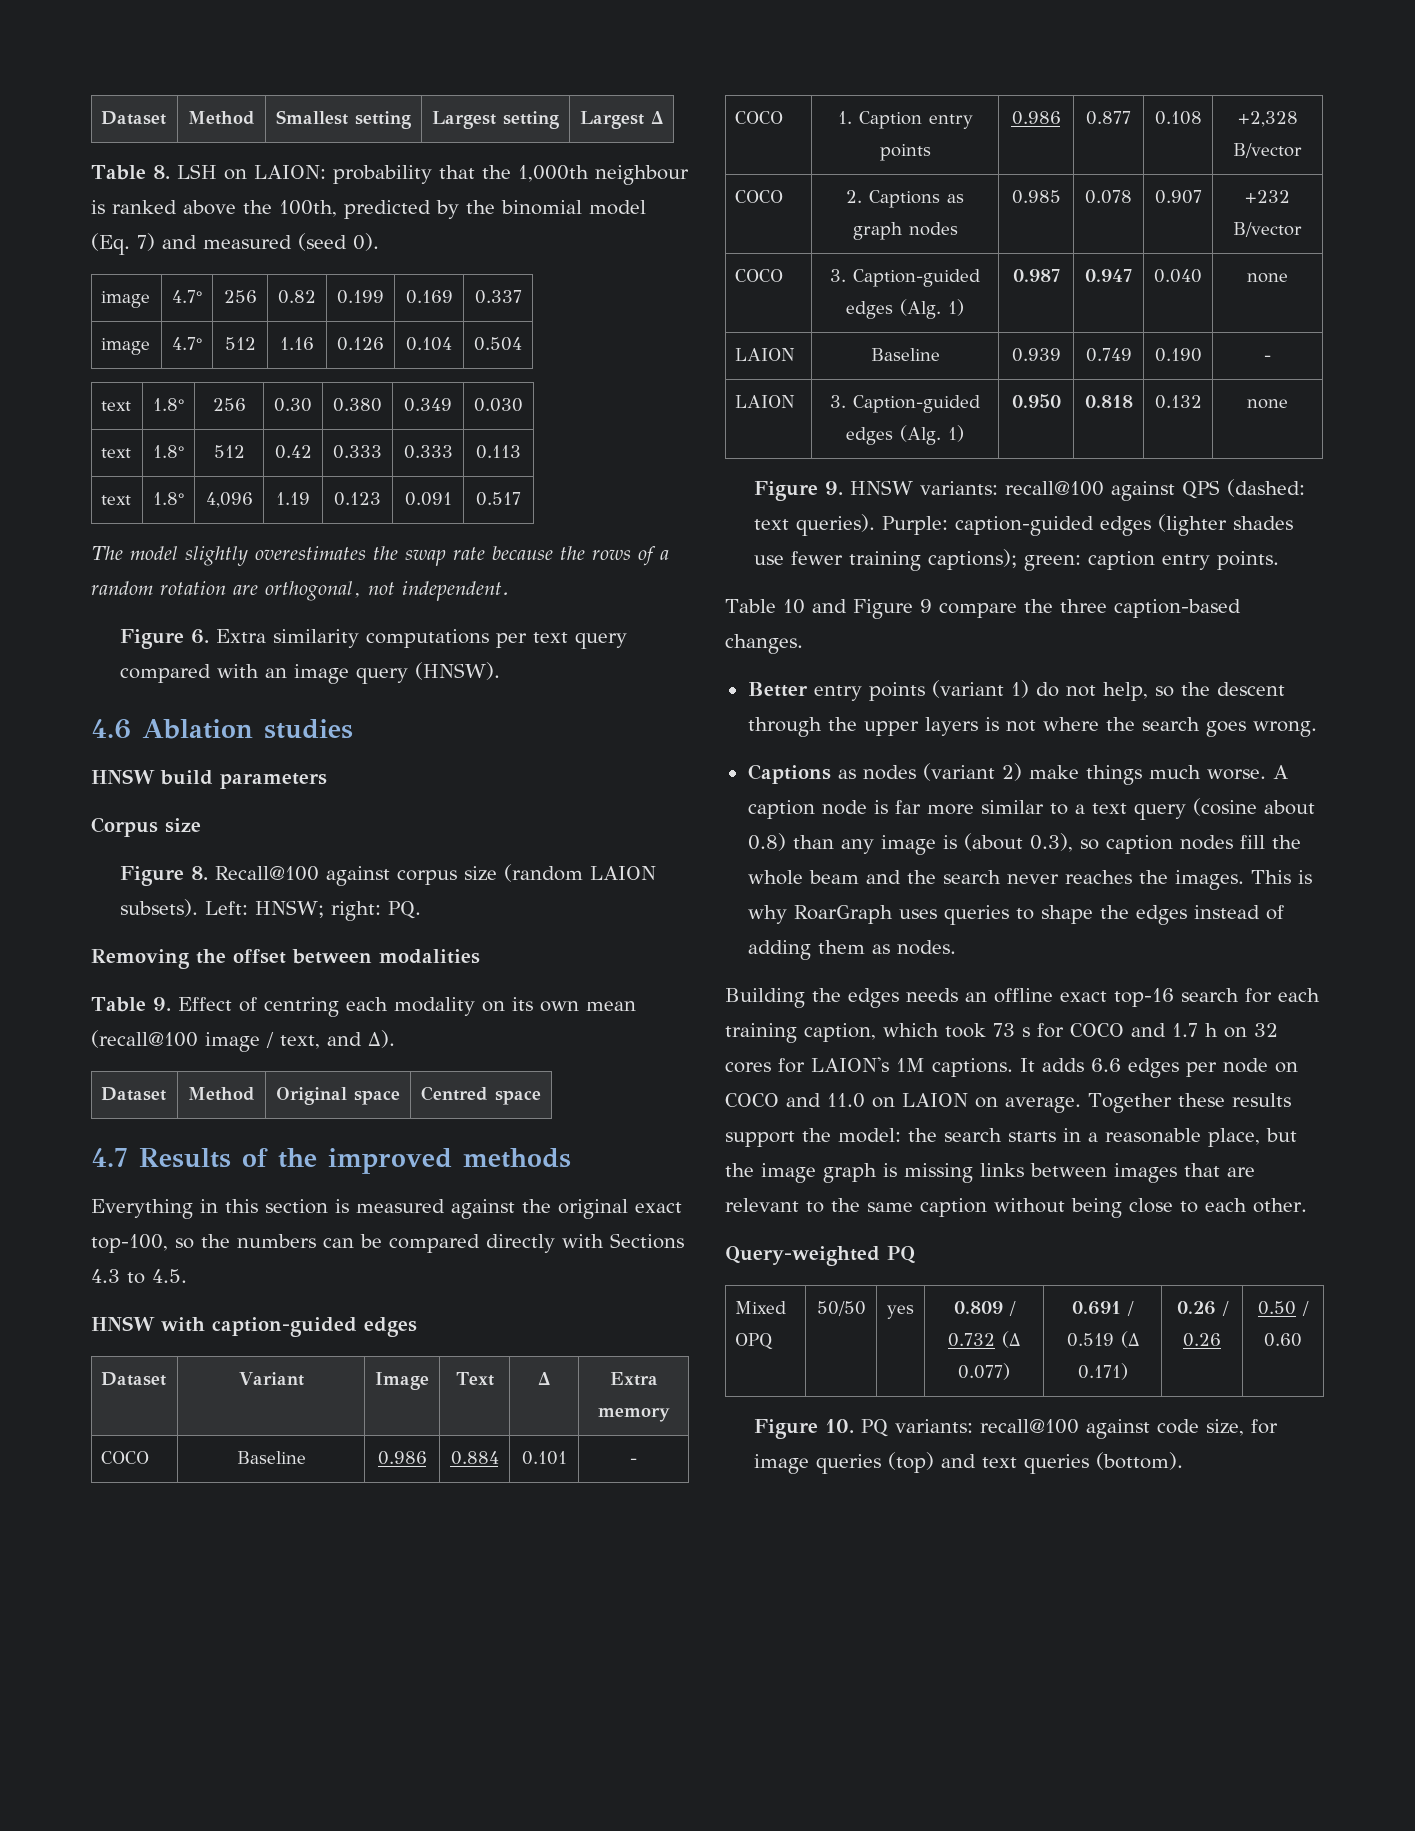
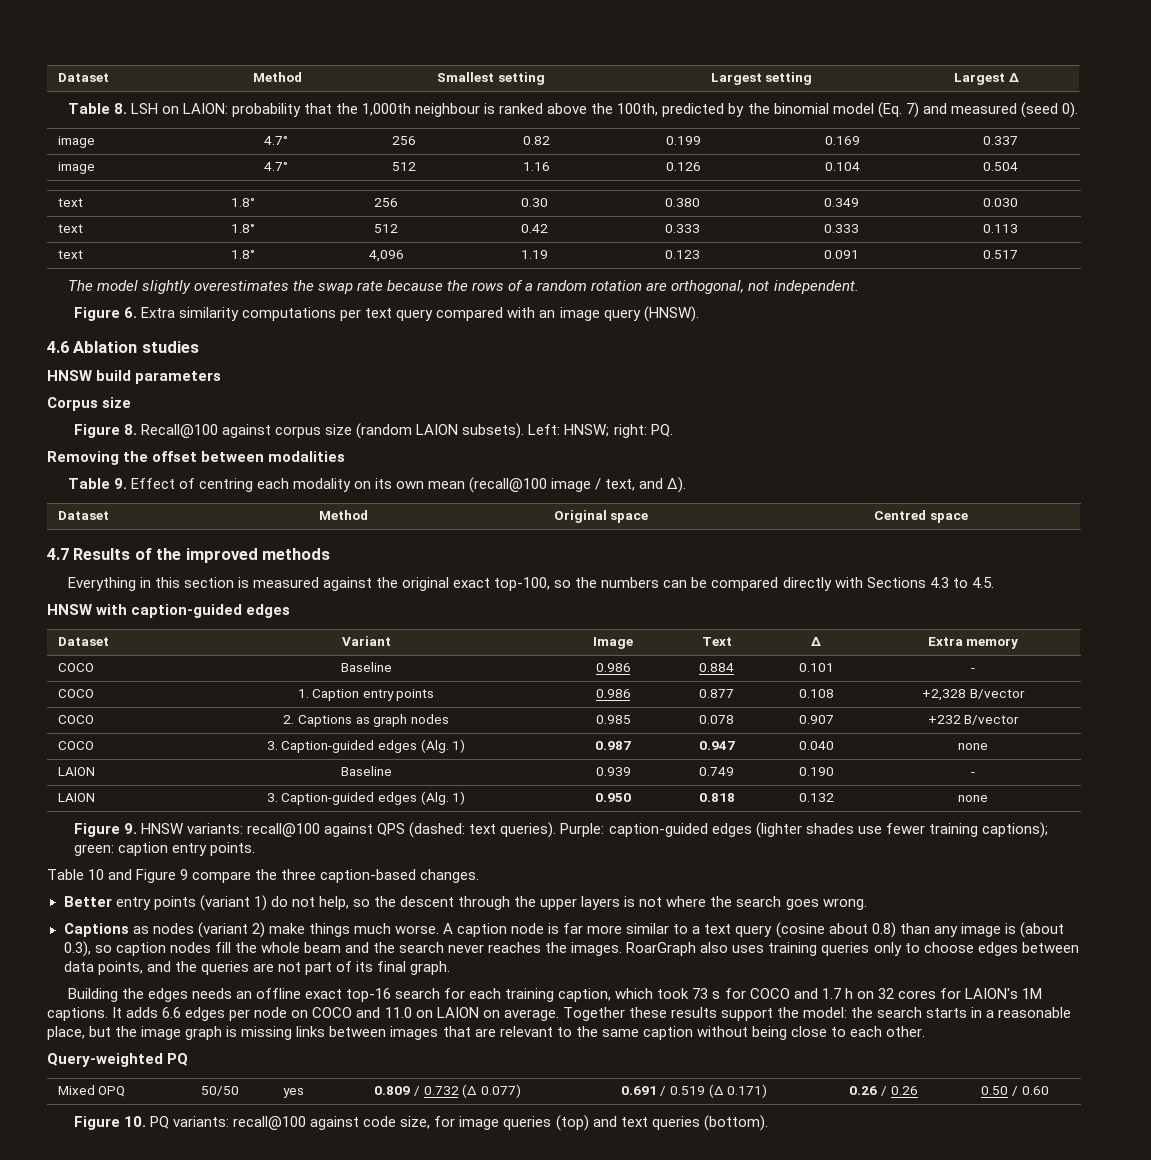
- This is why RoarGraph uses queries to shape the edges instead of adding them as nodes.
+ RoarGraph also uses training queries only to choose edges between data points, and the queries are not part of its final graph.

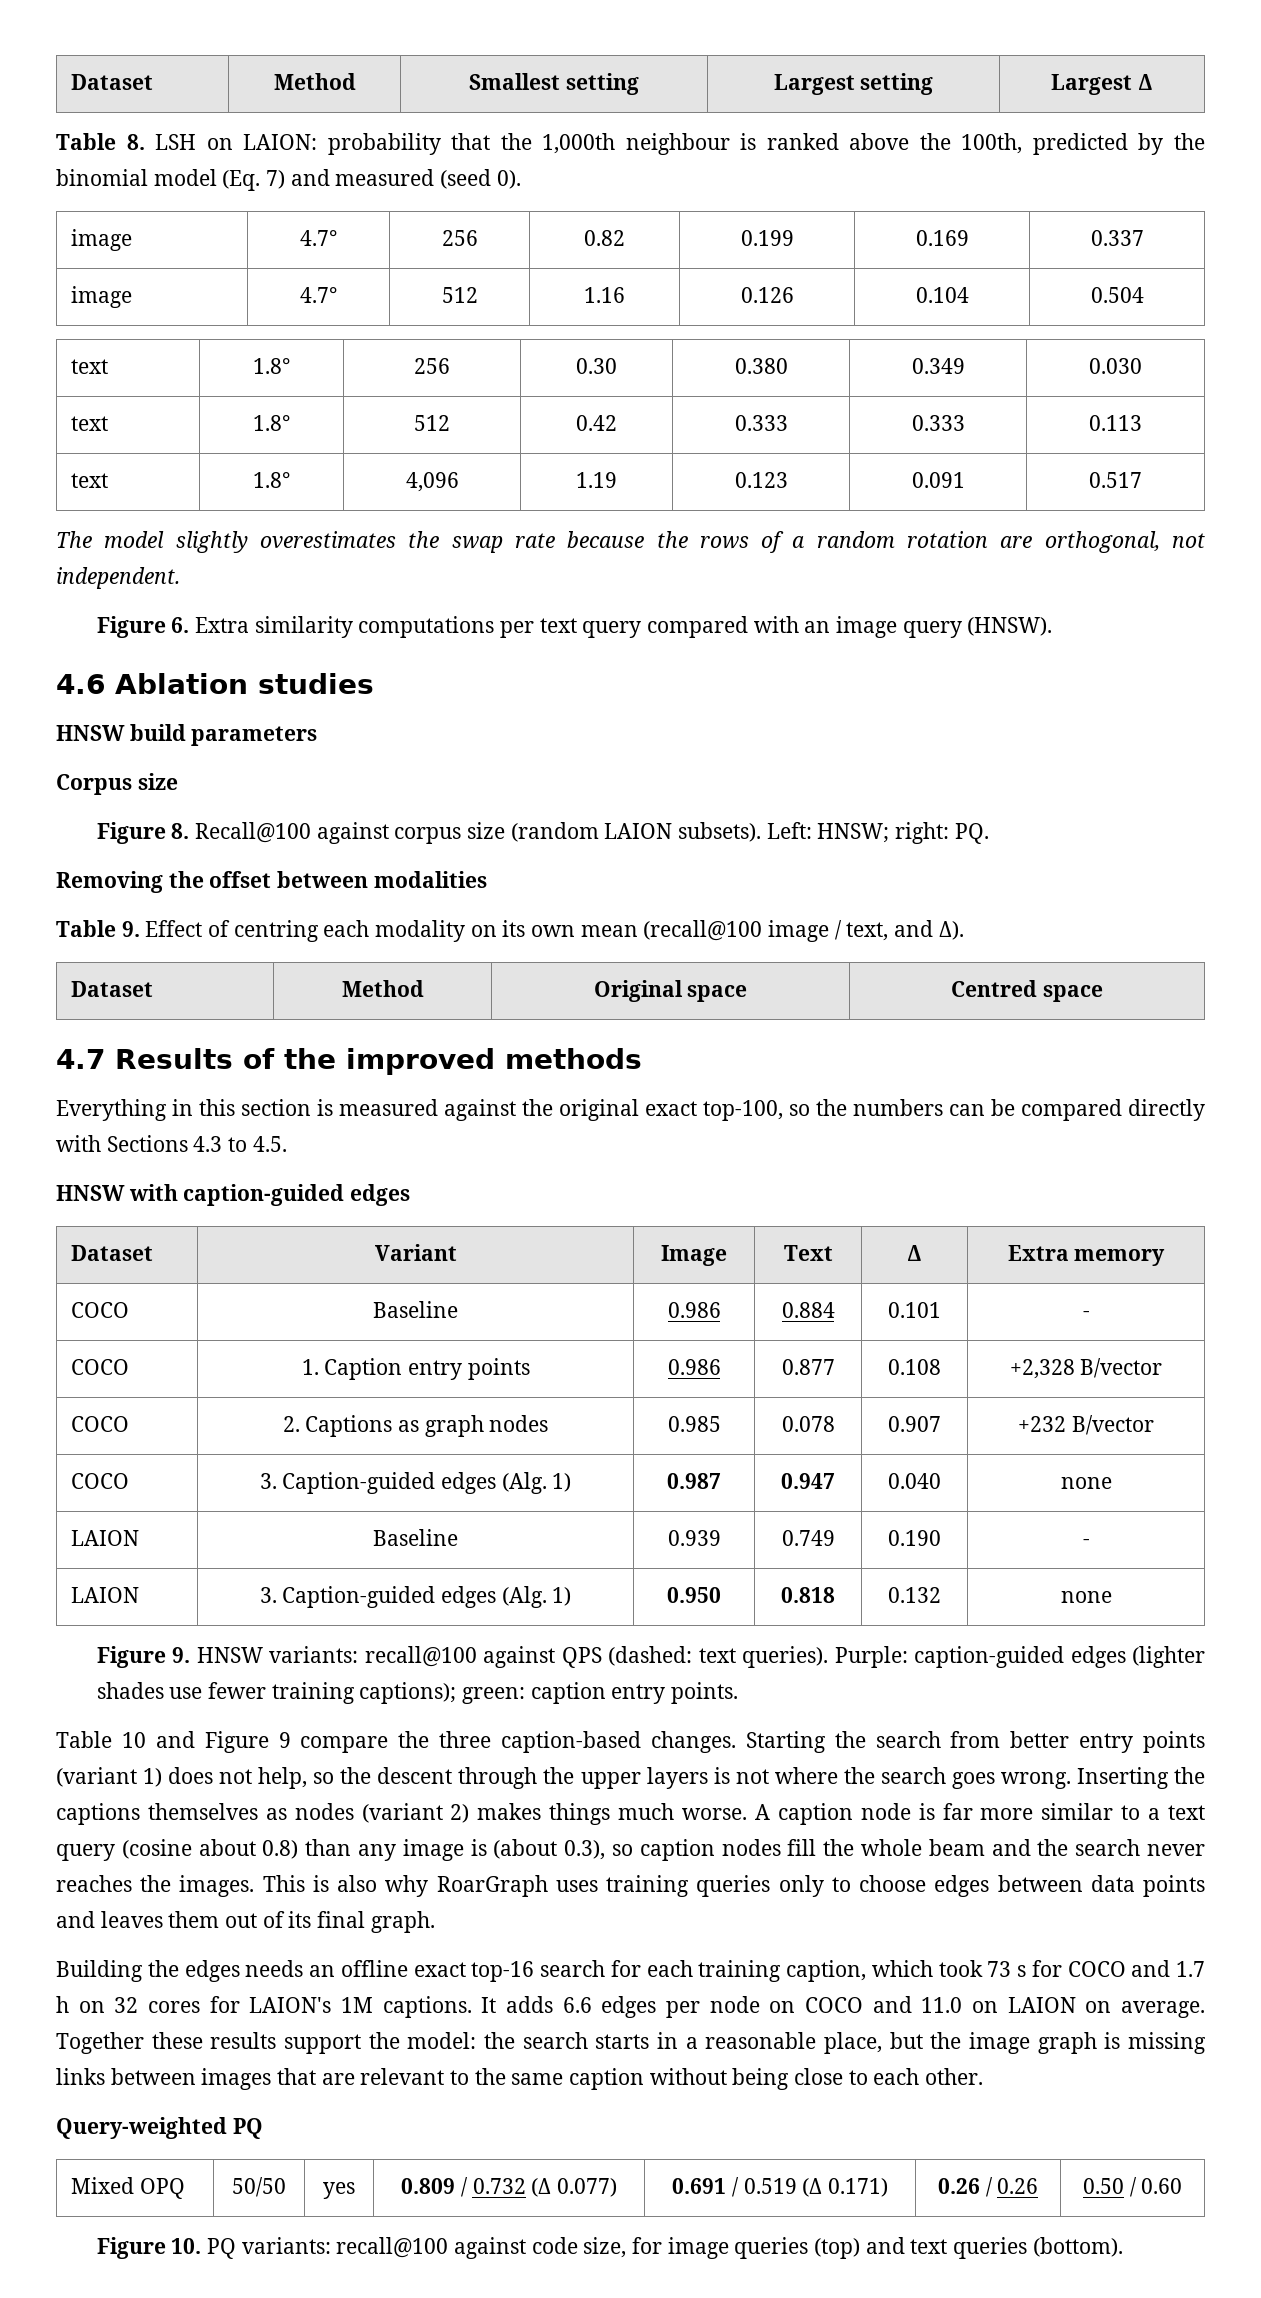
- Table 10 and Figure 9 compare the three caption-based changes.
- Better entry points (variant 1) do not help, so the descent through the upper layers is not where the search goes wrong.
- Captions as nodes (variant 2) make things much worse.
+ Table 10 and Figure 9 compare the three caption-based changes. Starting the search from better entry points (variant 1) does not help, so the descent through the upper layers is not where the search goes wrong. Inserting the captions themselves as nodes (variant 2) makes things much worse.
- RoarGraph also uses training queries only to choose edges between data points, and the queries are not part of its final graph.
+ This is also why RoarGraph uses training queries only to choose edges between data points and leaves them out of its final graph.

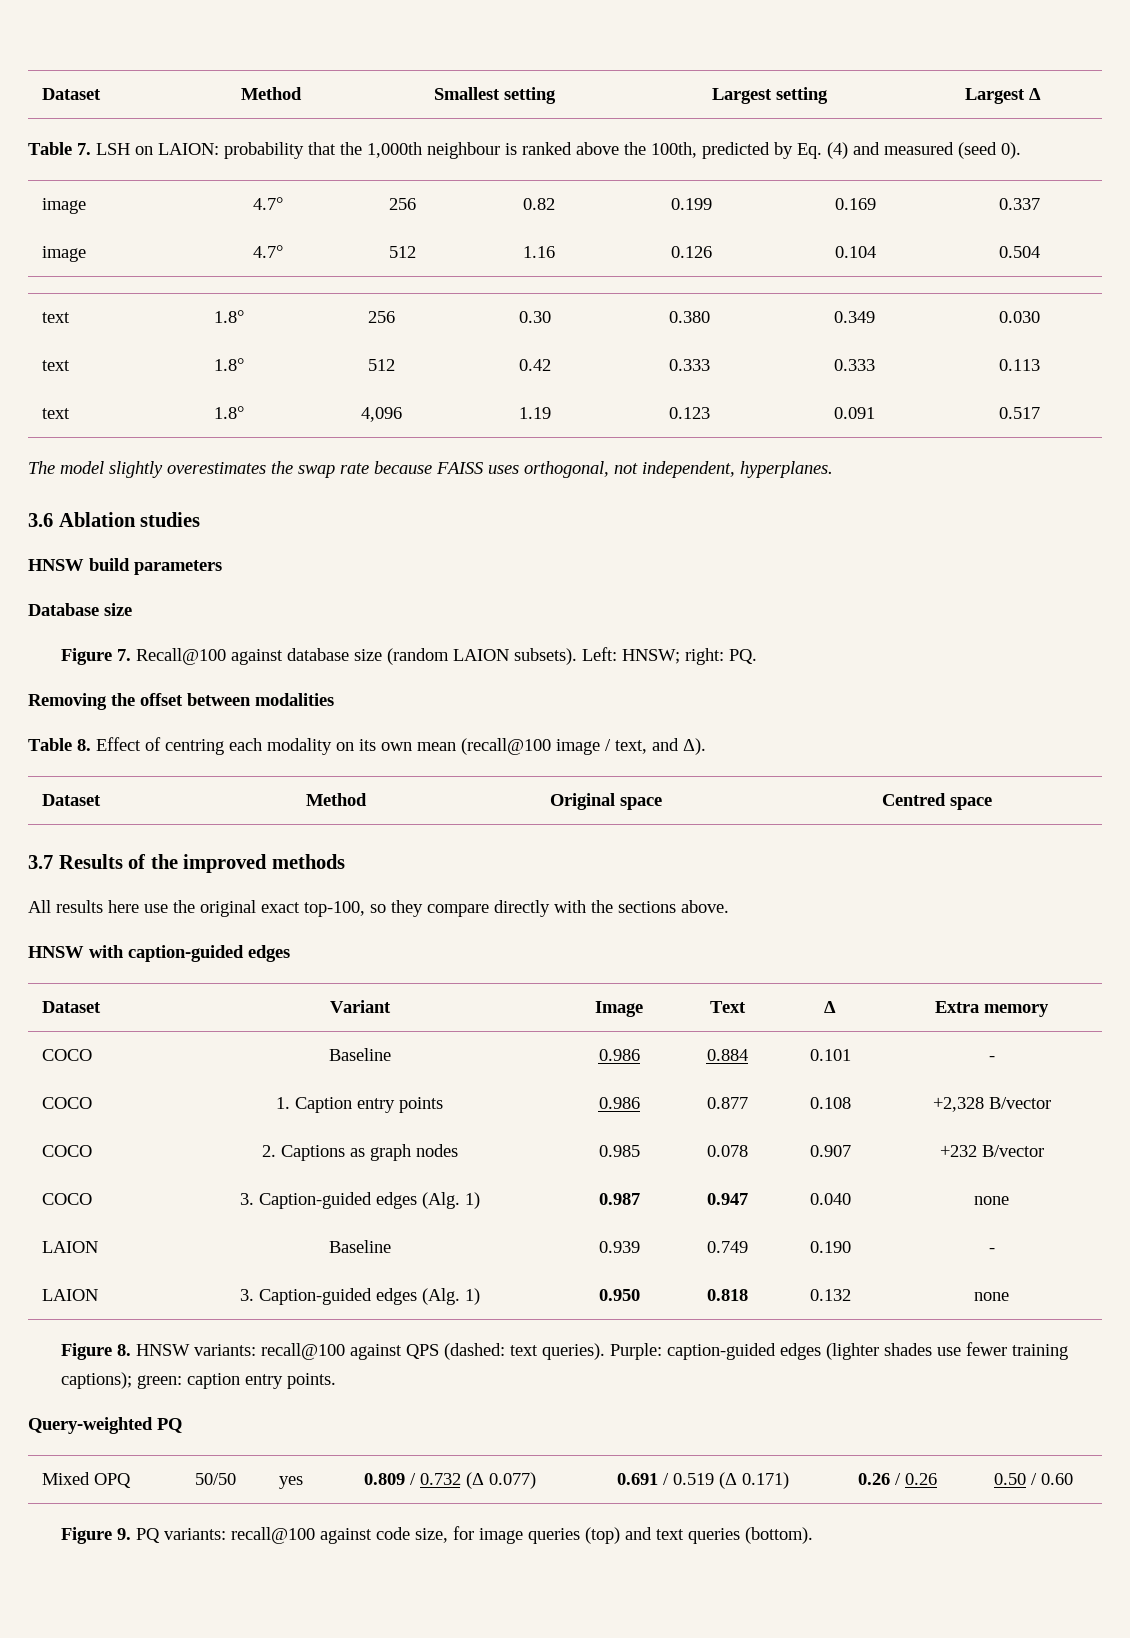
- Table 8. LSH on LAION: probability that the 1,000th neighbour is ranked above the 100th, predicted by the binomial model (Eq. 7) and measured (seed 0).
+ Table 7. LSH on LAION: probability that the 1,000th neighbour is ranked above the 100th, predicted by Eq. (4) and measured (seed 0).
- The model slightly overestimates the swap rate because the rows of a random rotation are orthogonal, not independent.
- Figure 6. Extra similarity computations per text query compared with an image query (HNSW).
- 4.6 Ablation studies
+ The model slightly overestimates the swap rate because FAISS uses orthogonal, not independent, hyperplanes.
+ 3.6 Ablation studies
- Corpus size
+ Database size
- Figure 8. Recall@100 against corpus size (random LAION subsets).
+ Figure 7. Recall@100 against database size (random LAION subsets).
- Table 9. Effect of centring each modality on its own mean (recall@100 image / text, and Δ).
+ Table 8. Effect of centring each modality on its own mean (recall@100 image / text, and Δ).
- 4.7 Results of the improved methods
+ 3.7 Results of the improved methods
- Everything in this section is measured against the original exact top-100, so the numbers can be compared directly with Sections 4.3 to 4.5.
+ All results here use the original exact top-100, so they compare directly with the sections above.
- Figure 9. HNSW variants: recall@100 against QPS (dashed: text queries).
+ Figure 8. HNSW variants: recall@100 against QPS (dashed: text queries).
- Table 10 and Figure 9 compare the three caption-based changes. Starting the search from better entry points (variant 1) does not help, so the descent through the upper layers is not where the search goes wrong. Inserting the captions themselves as nodes (variant 2) makes things much worse. A caption node is far more similar to a text query (cosine about 0.8) than any image is (about 0.3), so caption nodes fill the whole beam and the search never reaches the images. This is also why RoarGraph uses training queries only to choose edges between data points and leaves them out of its final graph.
- Building the edges needs an offline exact top-16 search for each training caption, which took 73 s for COCO and 1.7 h on 32 cores for LAION's 1M captions. It adds 6.6 edges per node on COCO and 11.0 on LAION on average. Together these results support the model: the search starts in a reasonable place, but the image graph is missing links between images that are relevant to the same caption without being close to each other.
- Figure 10. PQ variants: recall@100 against code size, for image queries (top) and text queries (bottom).
+ Figure 9. PQ variants: recall@100 against code size, for image queries (top) and text queries (bottom).

